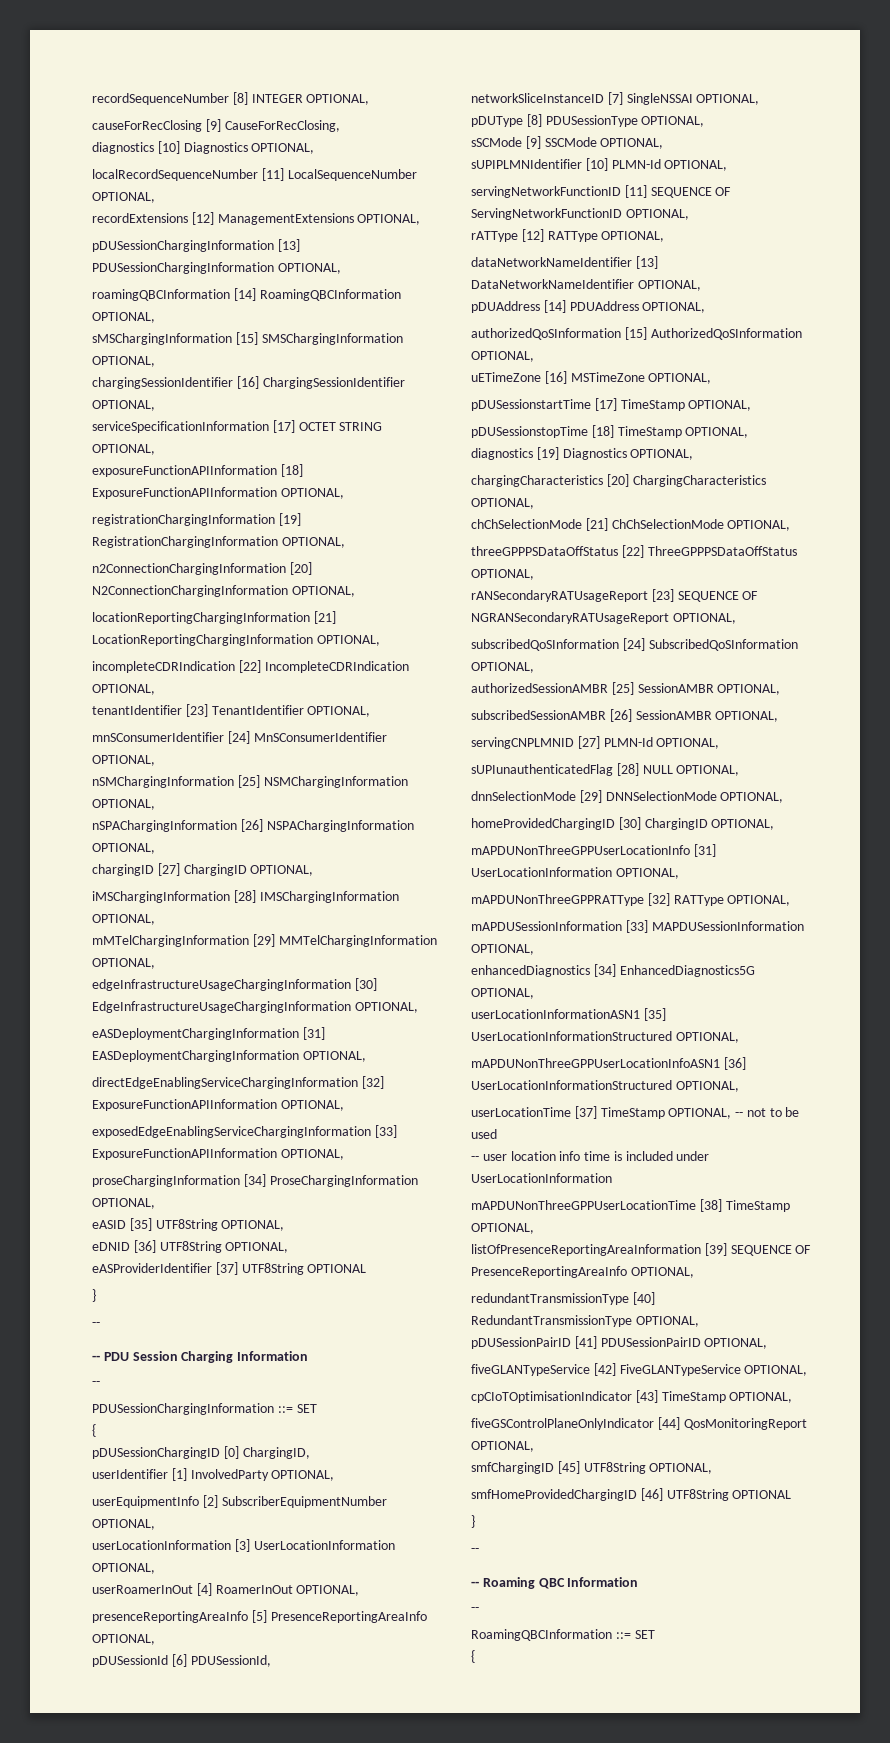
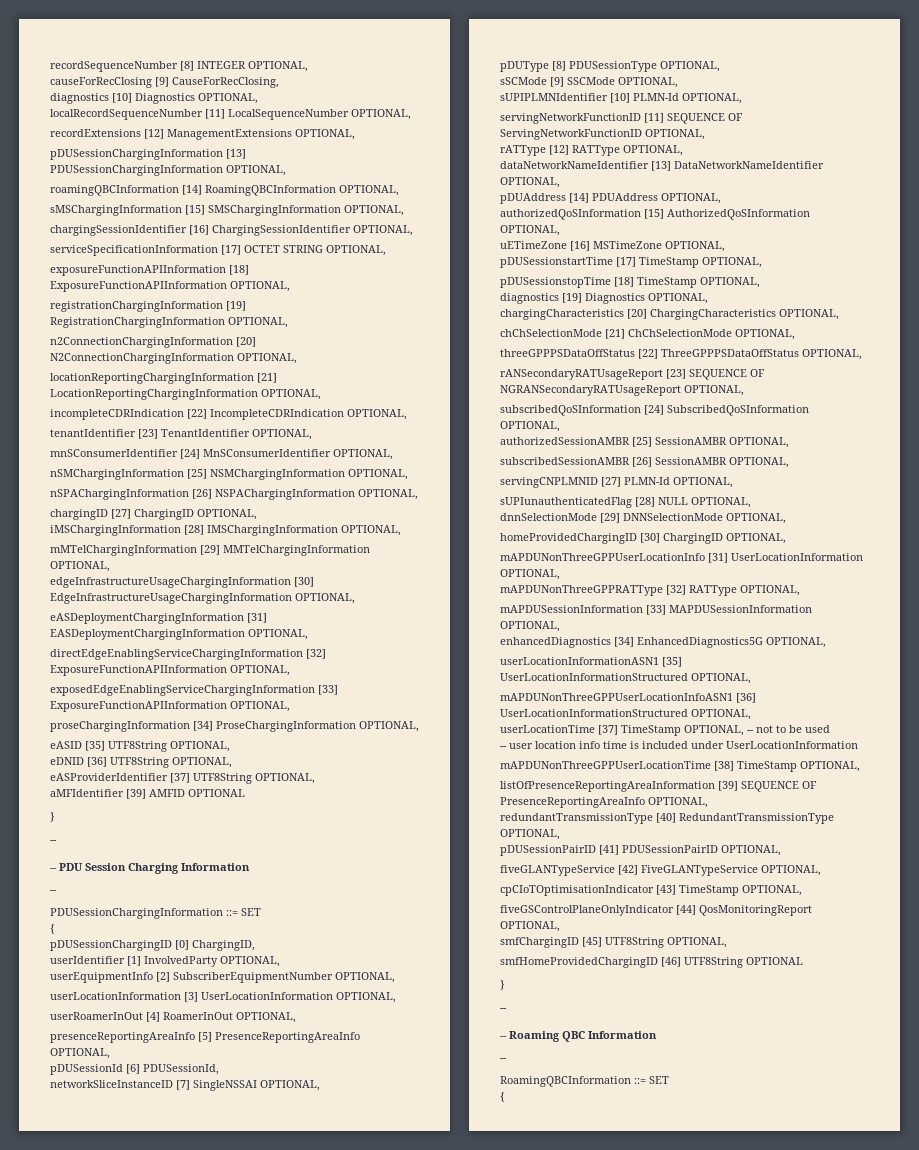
- eASProviderIdentifier [37] UTF8String OPTIONAL
+ eASProviderIdentifier [37] UTF8String OPTIONAL,
+ aMFIdentifier [39] AMFID OPTIONAL

